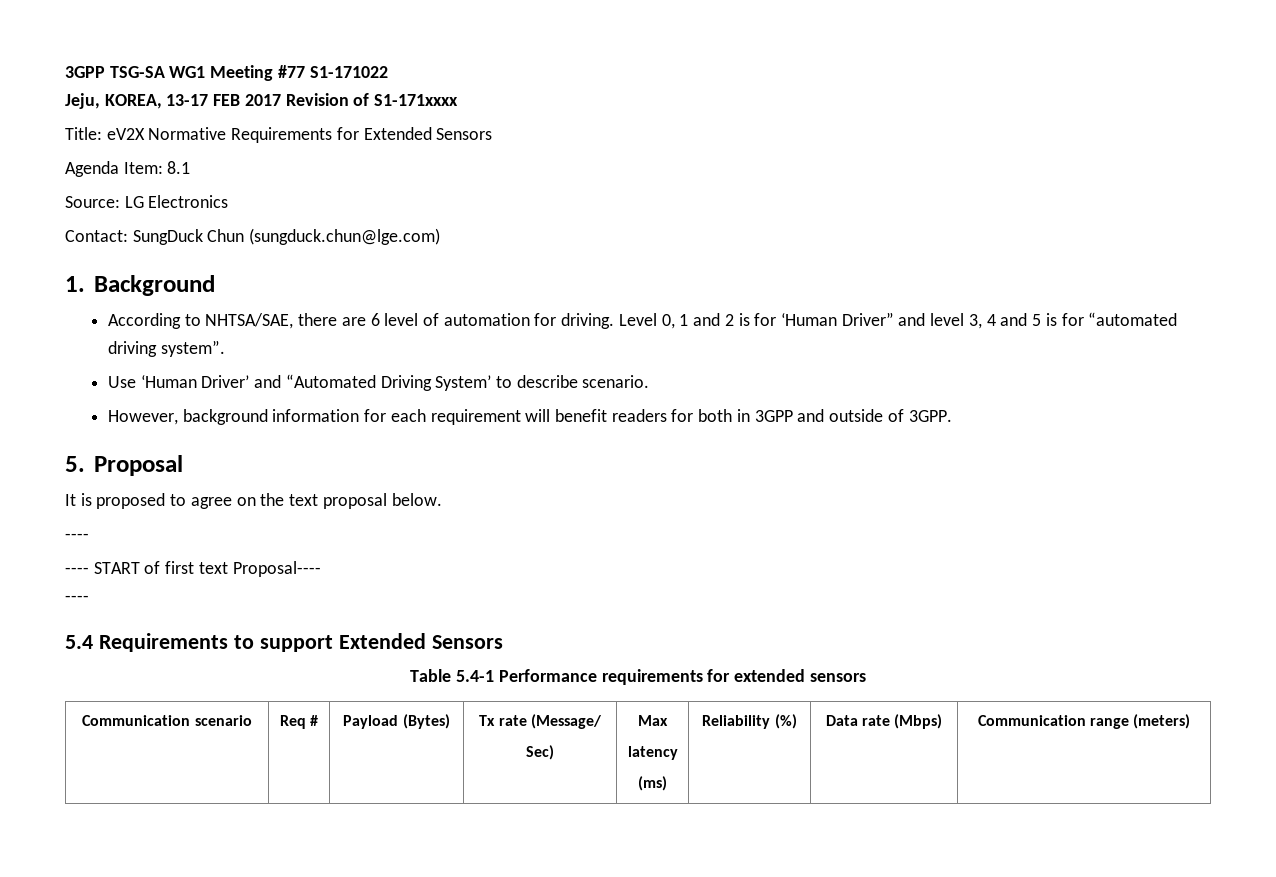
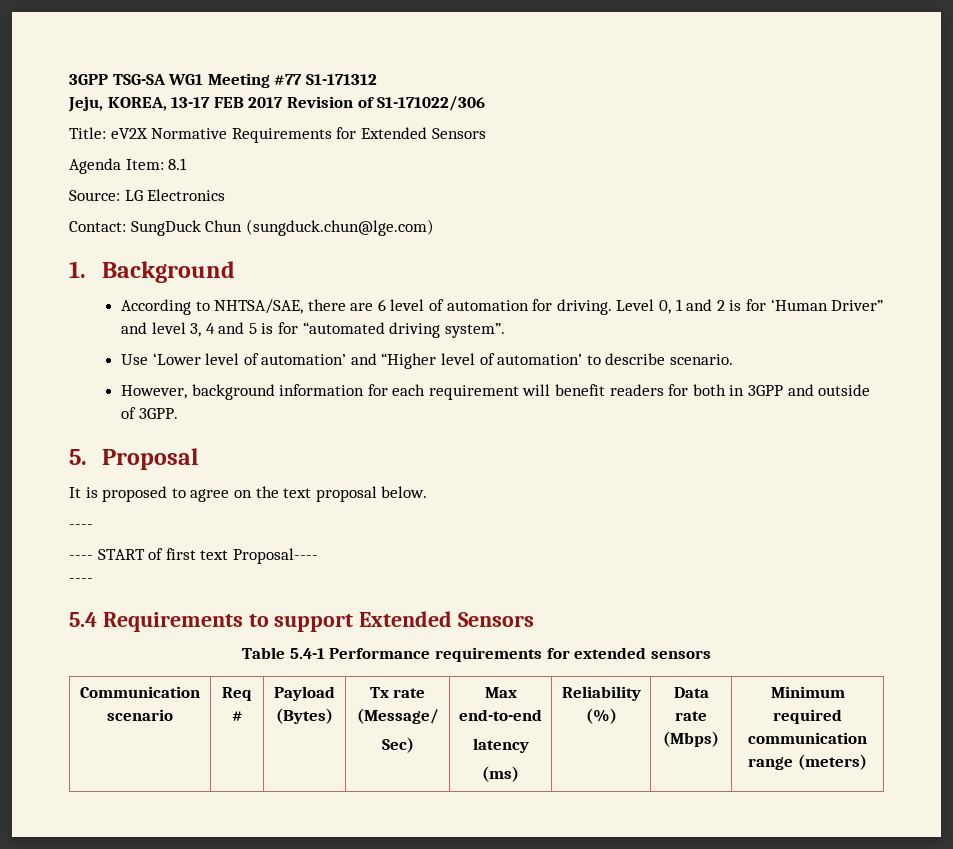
- 3GPP TSG-SA WG1 Meeting #77 S1-171022
+ 3GPP TSG-SA WG1 Meeting #77 S1-171312
- Jeju, KOREA, 13-17 FEB 2017 Revision of S1-171xxxx
+ Jeju, KOREA, 13-17 FEB 2017 Revision of S1-171022/306
- Use ‘Human Driver’ and “Automated Driving System’ to describe scenario.
+ Use ‘Lower level of automation’ and “Higher level of automation’ to describe scenario.
  Communication scenario | Req # | Payload (Bytes) | Tx rate (Message/
- Sec) | Max
+ Sec) | Max end-to-end
  latency
- (ms) | Reliability (%) | Data rate (Mbps) | Communication range (meters)
+ (ms) | Reliability (%) | Data rate (Mbps) | Minimum required communication range (meters)

